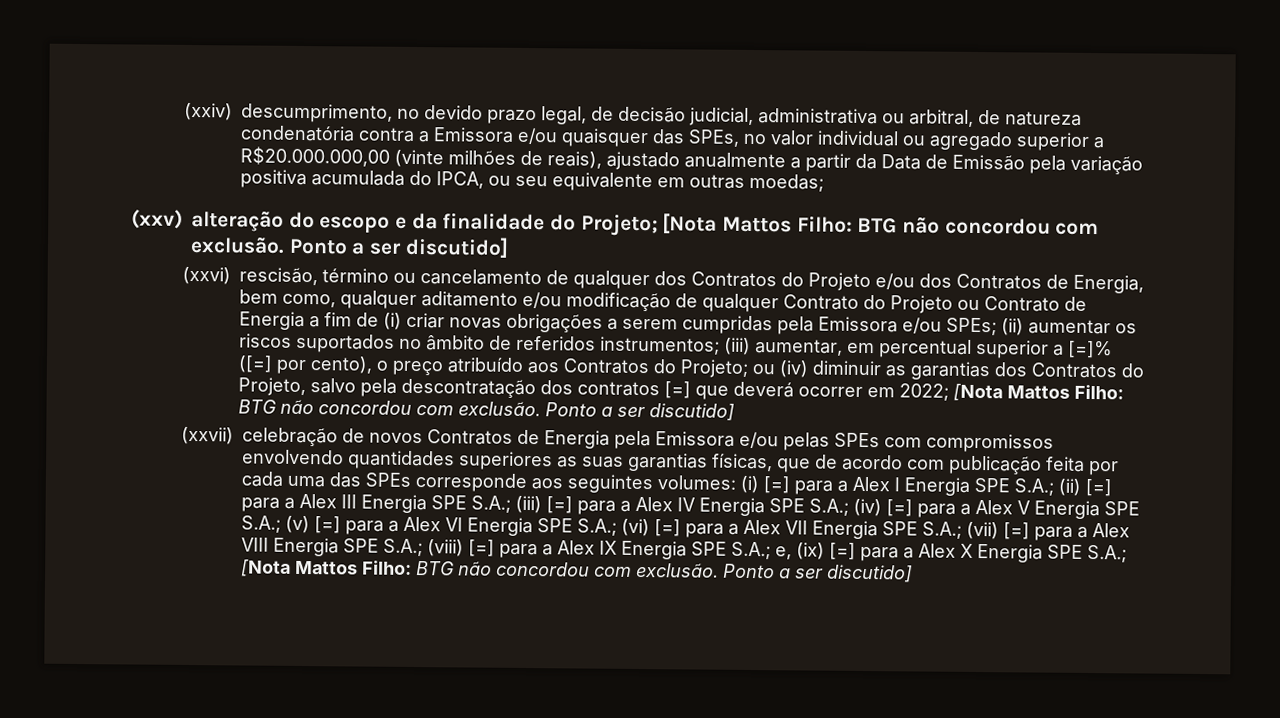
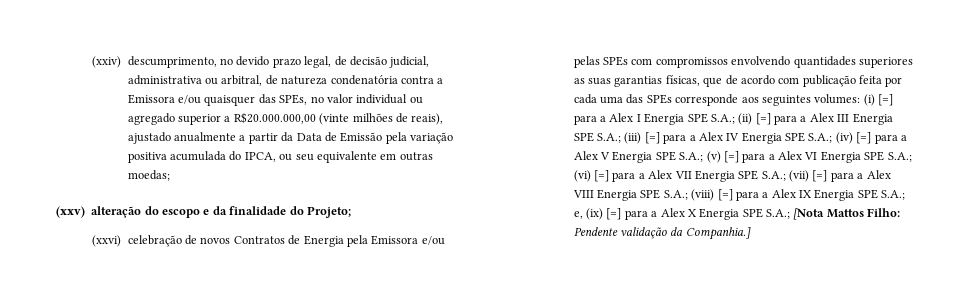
- (xxv) alteração do escopo e da finalidade do Projeto; [Nota Mattos Filho: BTG não concordou com exclusão. Ponto a ser discutido]
- (xxvi) rescisão, término ou cancelamento de qualquer dos Contratos do Projeto e/ou dos Contratos de Energia, bem como, qualquer aditamento e/ou modificação de qualquer Contrato do Projeto ou Contrato de Energia a fim de (i) criar novas obrigações a serem cumpridas pela Emissora e/ou SPEs; (ii) aumentar os riscos suportados no âmbito de referidos instrumentos; (iii) aumentar, em percentual superior a [=]% ([=] por cento), o preço atribuído aos Contratos do Projeto; ou (iv) diminuir as garantias dos Contratos do Projeto, salvo pela descontratação dos contratos [=] que deverá ocorrer em 2022; [Nota Mattos Filho: BTG não concordou com exclusão. Ponto a ser discutido]
- (xxvii) celebração de novos Contratos de Energia pela Emissora e/ou pelas SPEs com compromissos envolvendo quantidades superiores as suas garantias físicas, que de acordo com publicação feita por cada uma das SPEs corresponde aos seguintes volumes:
+ (xxv) alteração do escopo e da finalidade do Projeto;
+ (xxvi) celebração de novos Contratos de Energia pela Emissora e/ou pelas SPEs com compromissos envolvendo quantidades superiores as suas garantias físicas, que de acordo com publicação feita por cada uma das SPEs corresponde aos seguintes volumes:
- e, (ix) [=] para a Alex X Energia SPE S.A.; [Nota Mattos Filho: BTG não concordou com exclusão. Ponto a ser discutido]
+ e, (ix) [=] para a Alex X Energia SPE S.A.; [Nota Mattos Filho: Pendente validação da Companhia.]

